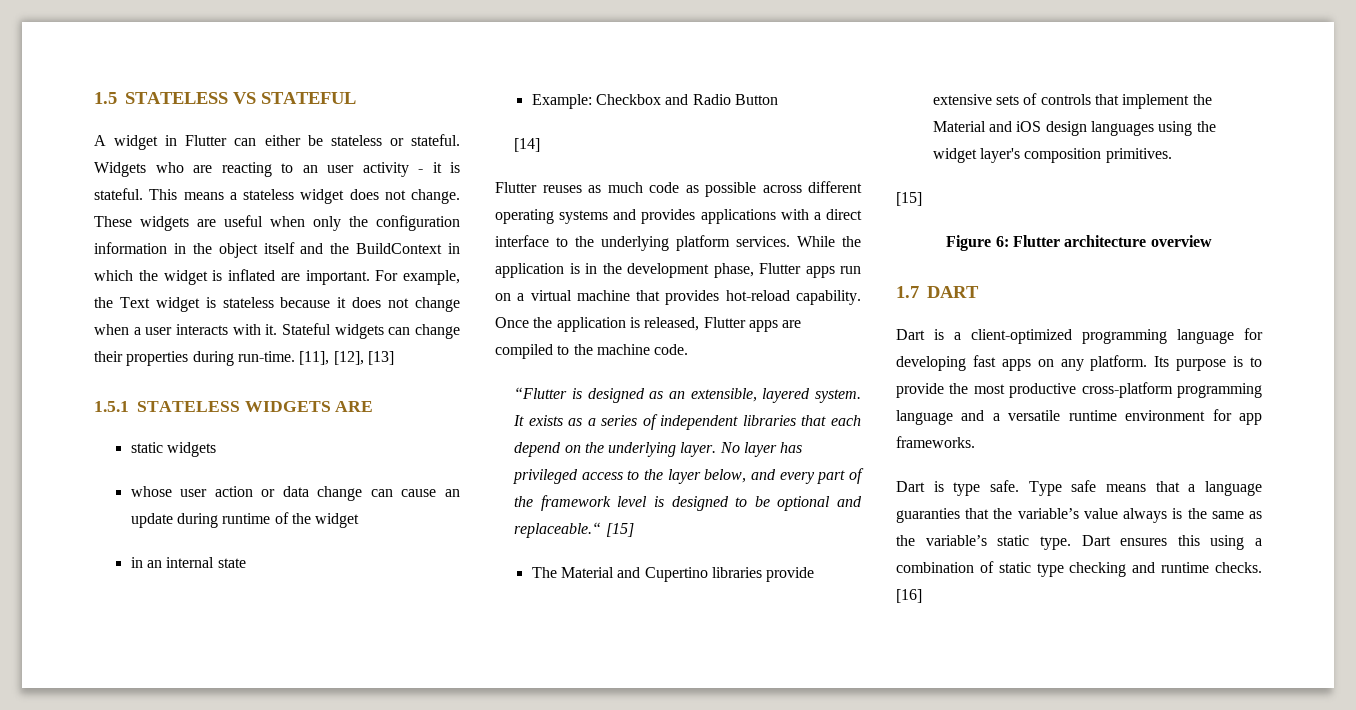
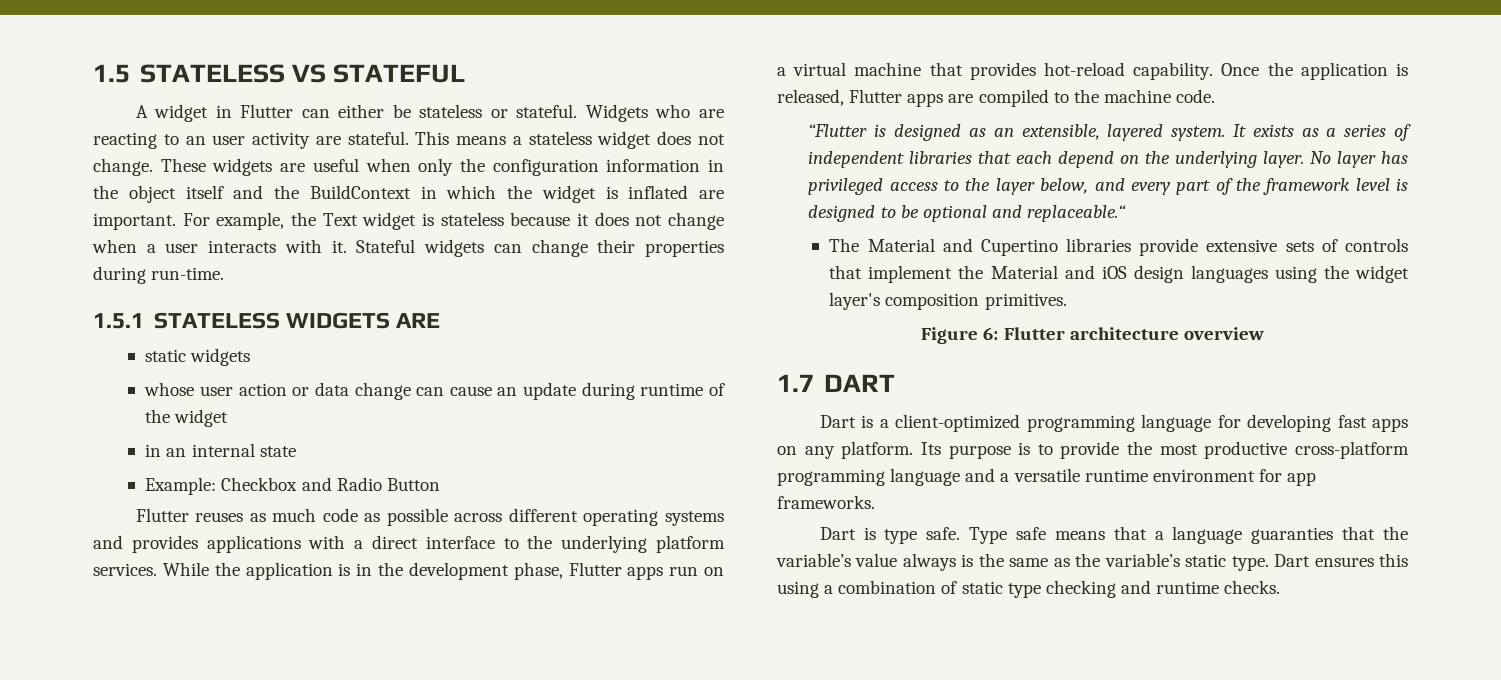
- Widgets who are reacting to an user activity - it is stateful.
+ Widgets who are reacting to an user activity are stateful.
- [11], [12], [13]
- [14]
- No layer has privileged access to the layer below, and every part of the framework level is designed to be optional and replaceable.“ [15]
+ No layer has privileged access to the layer below, and every part of the framework level is designed to be optional and replaceable.“
  The Material and Cupertino libraries provide extensive sets of controls that implement the Material and iOS design languages using the widget layer's composition primitives.
- [15]
- [16]

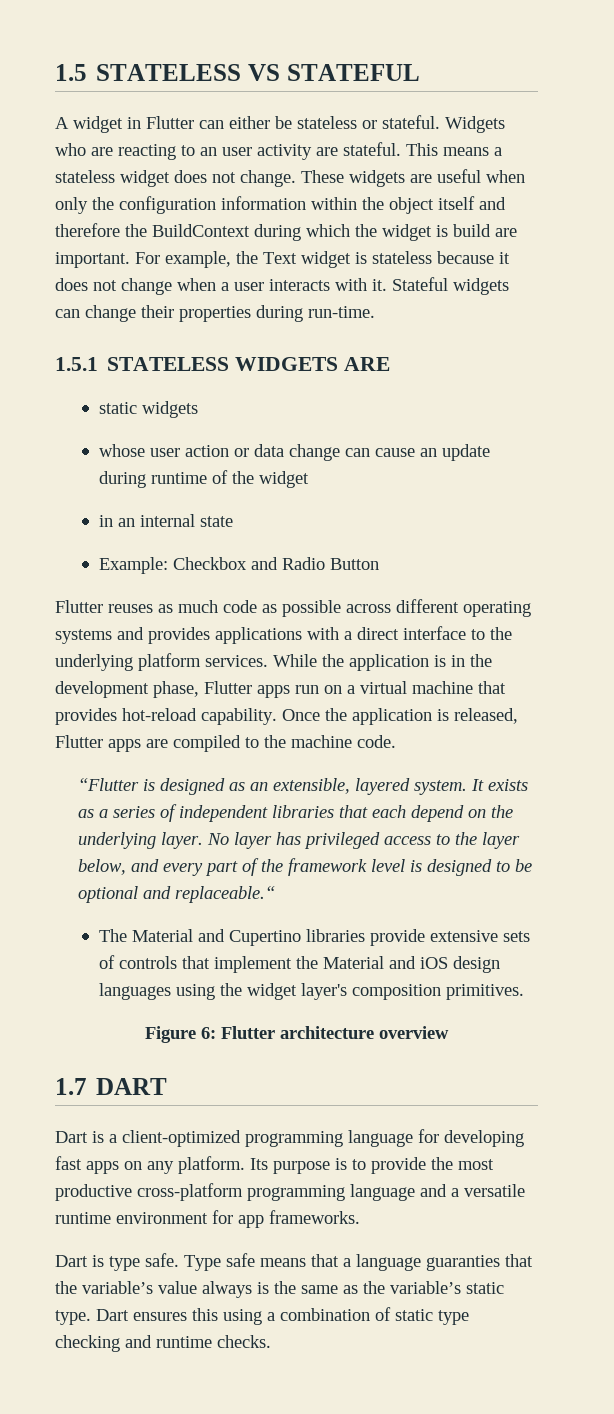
- These widgets are useful when only the configuration information in the object itself and the BuildContext in which the widget is inflated are important.
+ These widgets are useful when only the configuration information within the object itself and therefore the BuildContext during which the widget is build are important.

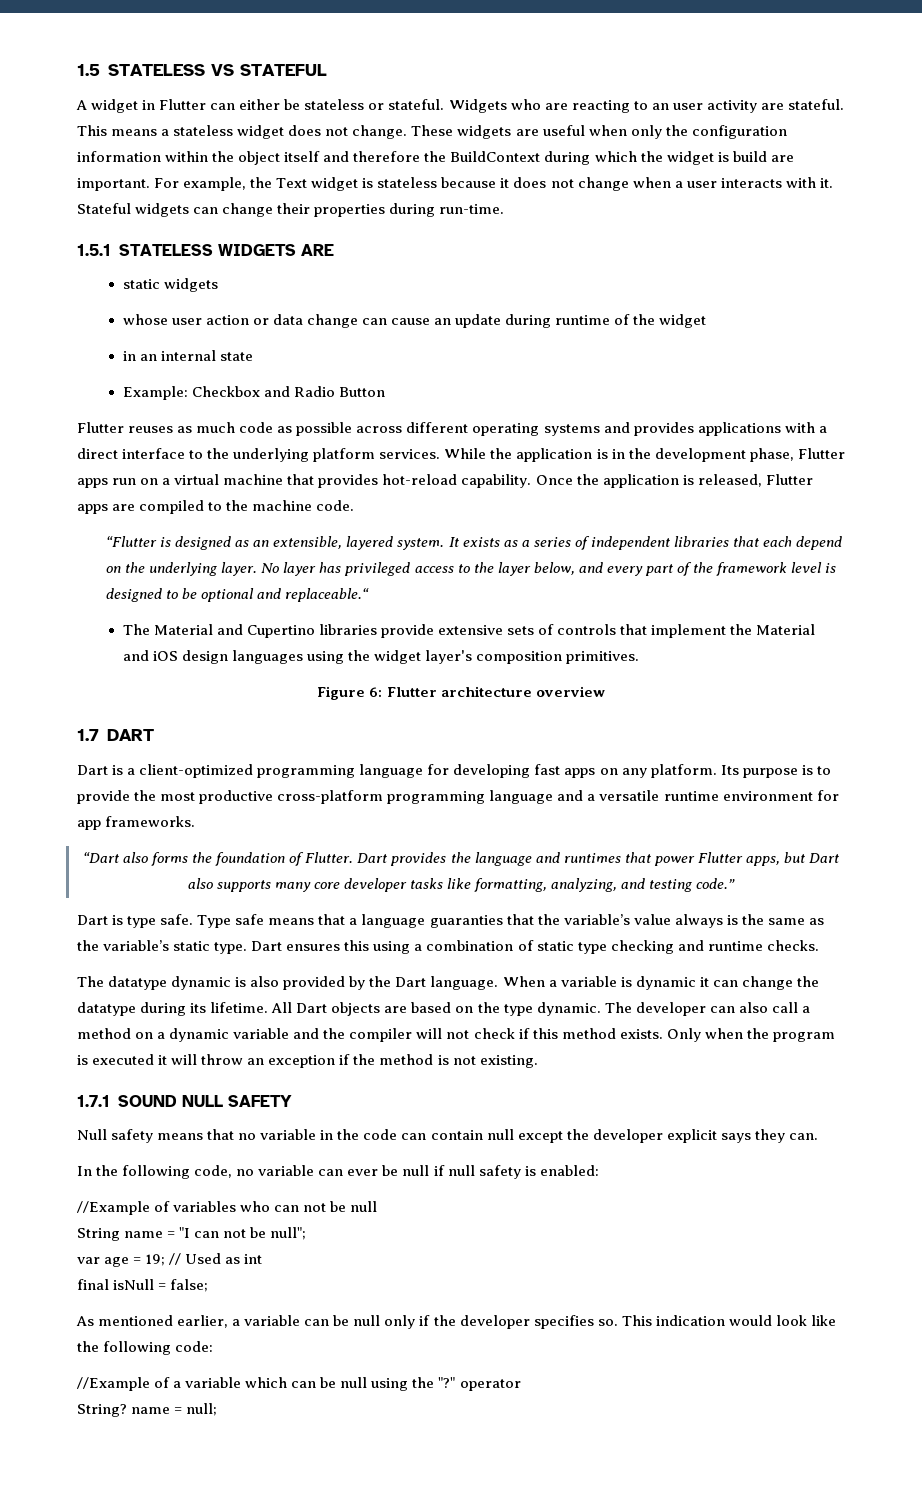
+ “Dart also forms the foundation of Flutter. Dart provides the language and runtimes that power Flutter apps, but Dart also supports many core developer tasks like formatting, analyzing, and testing code.”
+ The datatype dynamic is also provided by the Dart language. When a variable is dynamic it can change the datatype during its lifetime. All Dart objects are based on the type dynamic. The developer can also call a method on a dynamic variable and the compiler will not check if this method exists. Only when the program is executed it will throw an exception if the method is not existing.
+ 1.7.1 SOUND NULL SAFETY
+ Null safety means that no variable in the code can contain null except the developer explicit says they can.
+ In the following code, no variable can ever be null if null safety is enabled:
+ //Example of variables who can not be null
+ String name = "I can not be null";
+ var age = 19; // Used as int
+ final isNull = false;
+ As mentioned earlier, a variable can be null only if the developer specifies so. This indication would look like the following code:
+ //Example of a variable which can be null using the "?" operator
+ String? name = null;

